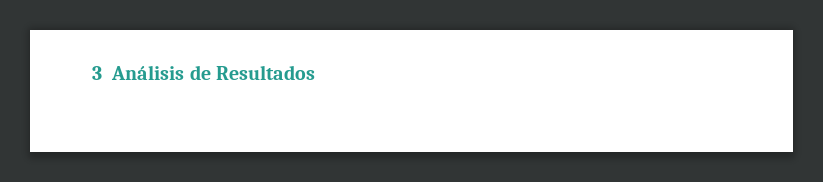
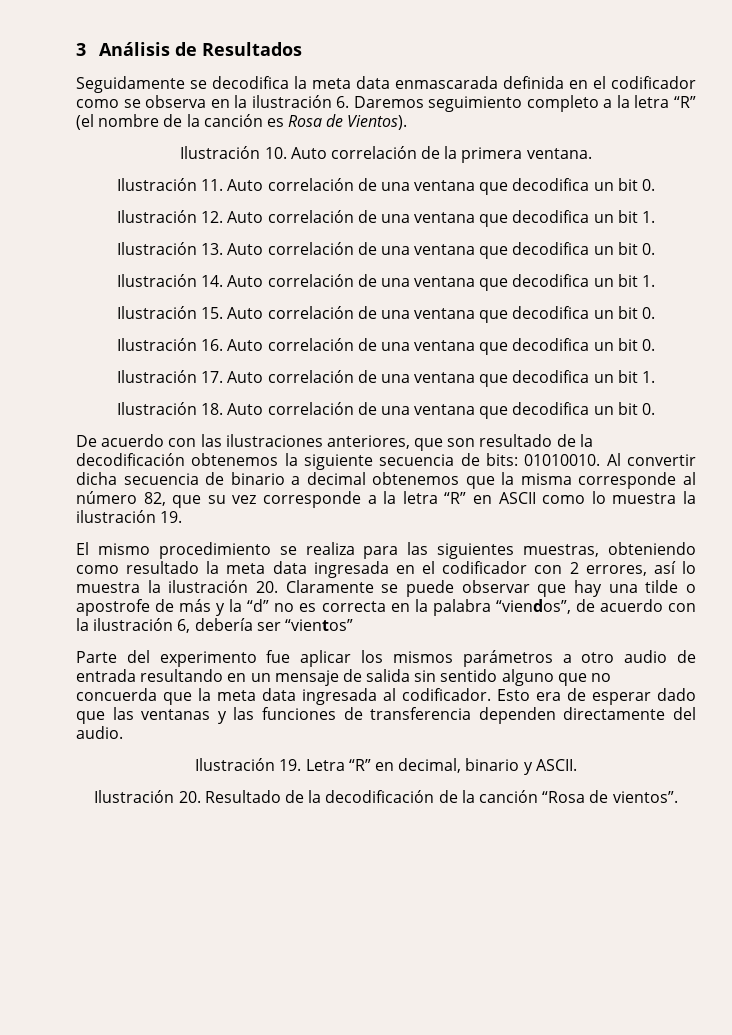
+ Seguidamente se decodifica la meta data enmascarada definida en el codificador como se observa en la ilustración 6. Daremos seguimiento completo a la letra “R” (el nombre de la canción es Rosa de Vientos).
+ Ilustración 10. Auto correlación de la primera ventana.
+ Ilustración 11. Auto correlación de una ventana que decodifica un bit 0.
+ Ilustración 12. Auto correlación de una ventana que decodifica un bit 1.
+ Ilustración 13. Auto correlación de una ventana que decodifica un bit 0.
+ Ilustración 14. Auto correlación de una ventana que decodifica un bit 1.
+ Ilustración 15. Auto correlación de una ventana que decodifica un bit 0.
+ Ilustración 16. Auto correlación de una ventana que decodifica un bit 0.
+ Ilustración 17. Auto correlación de una ventana que decodifica un bit 1.
+ Ilustración 18. Auto correlación de una ventana que decodifica un bit 0.
+ De acuerdo con las ilustraciones anteriores, que son resultado de la decodificación obtenemos la siguiente secuencia de bits: 01010010. Al convertir dicha secuencia de binario a decimal obtenemos que la misma corresponde al número 82, que su vez corresponde a la letra “R” en ASCII como lo muestra la ilustración 19.
+ El mismo procedimiento se realiza para las siguientes muestras, obteniendo como resultado la meta data ingresada en el codificador con 2 errores, así lo muestra la ilustración 20. Claramente se puede observar que hay una tilde o apostrofe de más y la “d” no es correcta en la palabra “viendos”, de acuerdo con la ilustración 6, debería ser “vientos”
+ Parte del experimento fue aplicar los mismos parámetros a otro audio de entrada resultando en un mensaje de salida sin sentido alguno que no concuerda que la meta data ingresada al codificador. Esto era de esperar dado que las ventanas y las funciones de transferencia dependen directamente del audio.
+ Ilustración 19. Letra “R” en decimal, binario y ASCII.
+ Ilustración 20. Resultado de la decodificación de la canción “Rosa de vientos”.

